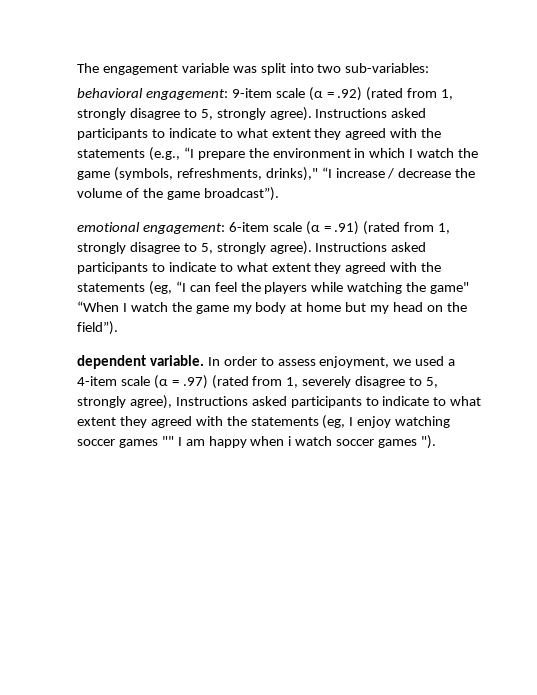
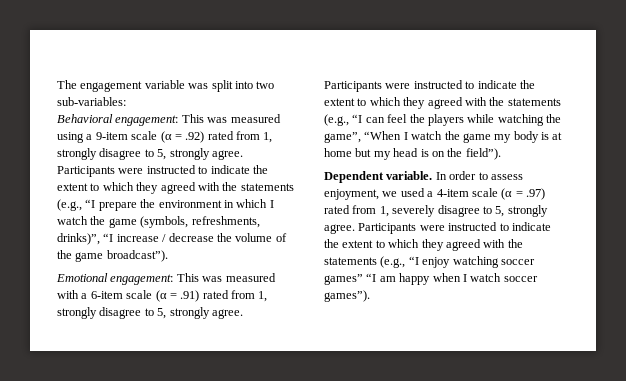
- behavioral engagement: 9-item scale (α = .92) (rated from 1, strongly disagree to 5, strongly agree). Instructions asked participants to indicate to what extent they agreed with the statements (e.g., “I prepare the environment in which I watch the game (symbols, refreshments, drinks)," “I increase / decrease the volume of the game broadcast”).
+ Behavioral engagement: This was measured using a 9-item scale (α = .92) rated from 1, strongly disagree to 5, strongly agree. Participants were instructed to indicate the extent to which they agreed with the statements (e.g., “I prepare the environment in which I watch the game (symbols, refreshments, drinks)”, “I increase / decrease the volume of the game broadcast”).
- emotional engagement: 6-item scale (α = .91) (rated from 1, strongly disagree to 5, strongly agree). Instructions asked participants to indicate to what extent they agreed with the statements (eg, “I can feel the players while watching the game" “When I watch the game my body at home but my head on the field”).
+ Emotional engagement: This was measured with a 6-item scale (α = .91) rated from 1, strongly disagree to 5, strongly agree. Participants were instructed to indicate the extent to which they agreed with the statements (e.g., “I can feel the players while watching the game”, “When I watch the game my body is at home but my head is on the field”).
- dependent variable.
+ Dependent variable.
- In order to assess enjoyment, we used a 4-item scale (α = .97) (rated from 1, severely disagree to 5, strongly agree), Instructions asked participants to indicate to what extent they agreed with the statements (eg, I enjoy watching soccer games "" I am happy when i watch soccer games ").
+ In order to assess enjoyment, we used a 4-item scale (α = .97) rated from 1, severely disagree to 5, strongly agree. Participants were instructed to indicate the extent to which they agreed with the statements (e.g., “I enjoy watching soccer games” “I am happy when I watch soccer games”).

